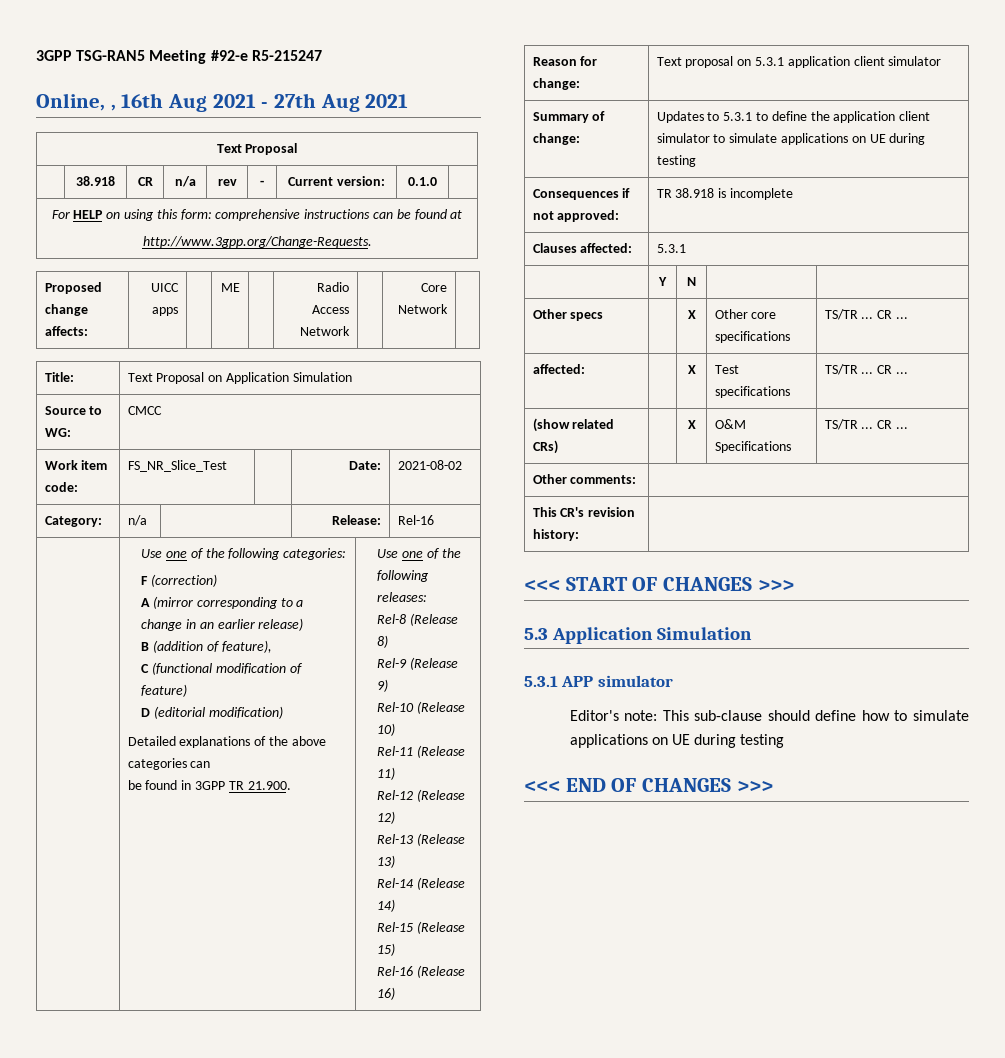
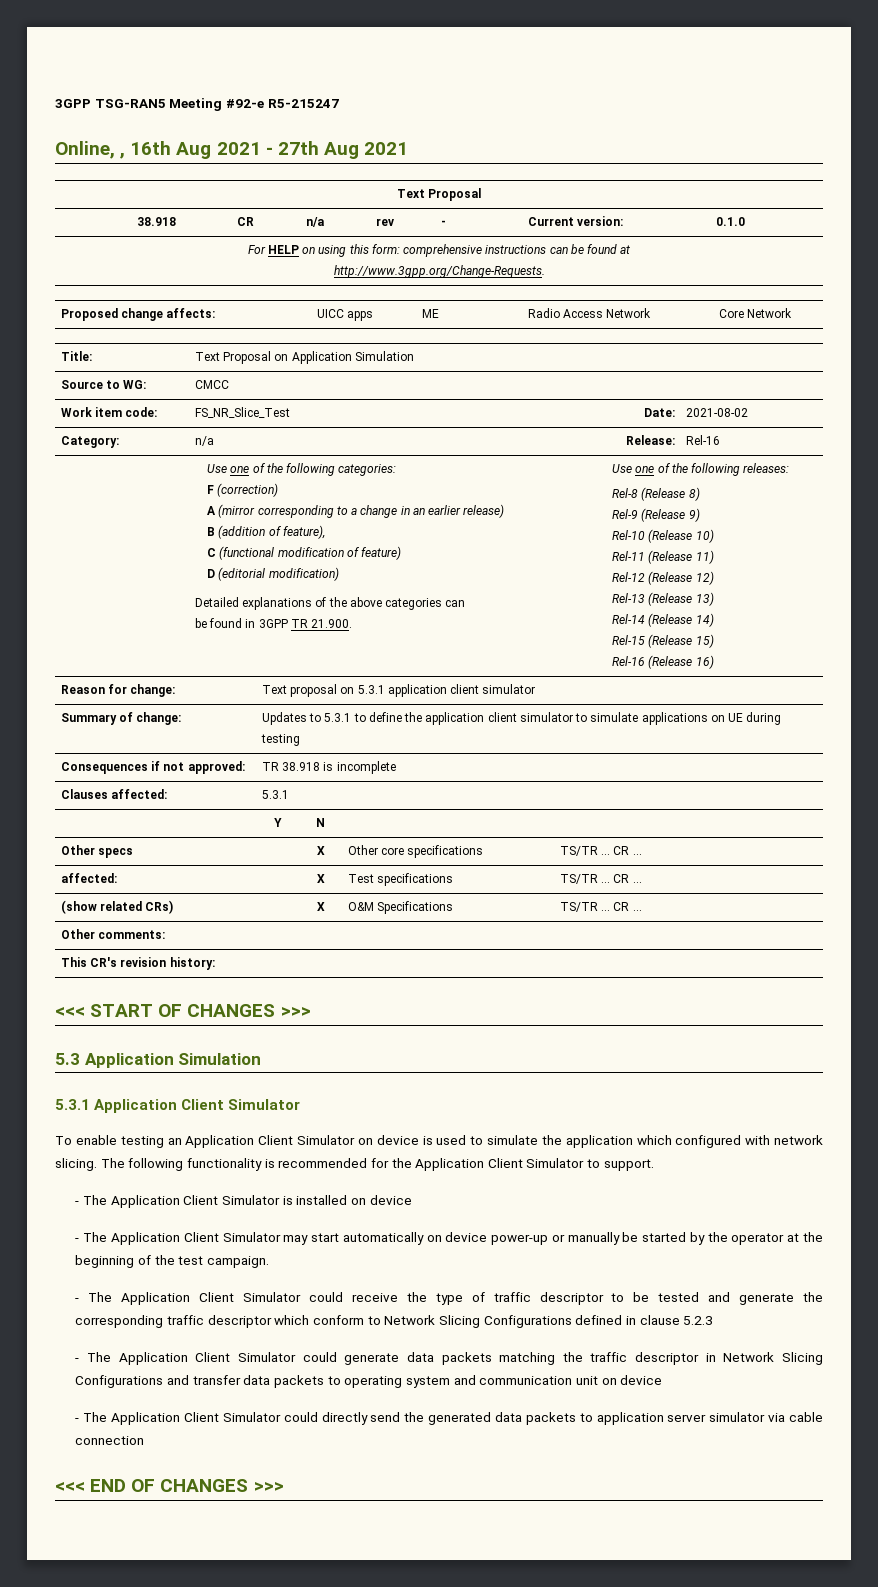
- 5.3.1 APP simulator
- Editor's note: This sub-clause should define how to simulate applications on UE during testing
+ 5.3.1 Application Client Simulator
+ To enable testing an Application Client Simulator on device is used to simulate the application which configured with network slicing. The following functionality is recommended for the Application Client Simulator to support.
+ - The Application Client Simulator is installed on device
+ - The Application Client Simulator may start automatically on device power-up or manually be started by the operator at the beginning of the test campaign.
+ - The Application Client Simulator could receive the type of traffic descriptor to be tested and generate the corresponding traffic descriptor which conform to Network Slicing Configurations defined in clause 5.2.3
+ - The Application Client Simulator could generate data packets matching the traffic descriptor in Network Slicing Configurations and transfer data packets to operating system and communication unit on device
+ - The Application Client Simulator could directly send the generated data packets to application server simulator via cable connection

